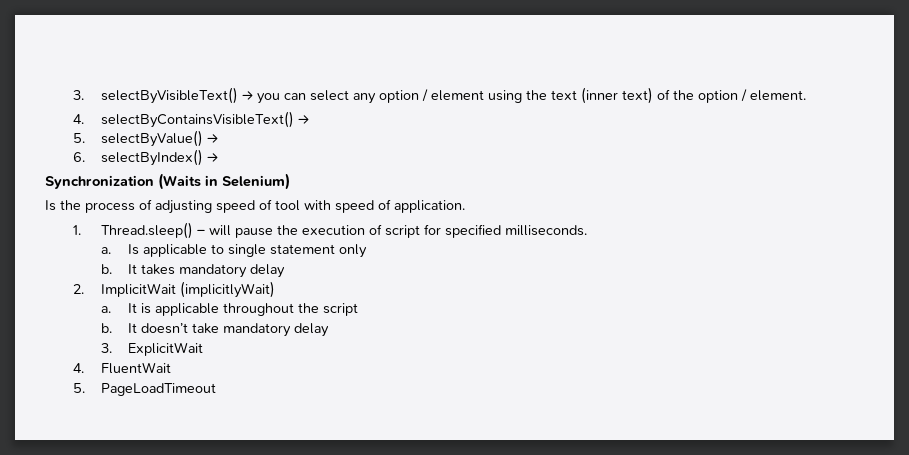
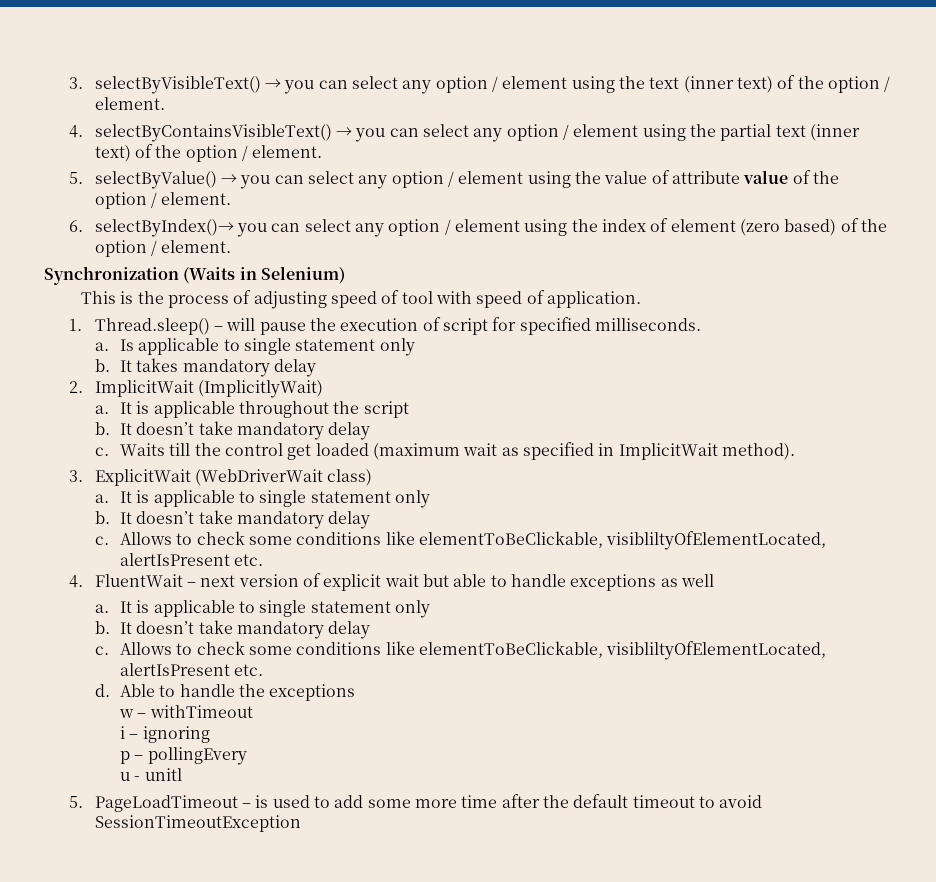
- 4. selectByContainsVisibleText() →
- 5. selectByValue() →
- 6. selectByIndex() →
+ 4. selectByContainsVisibleText() → you can select any option / element using the partial text (inner text) of the option / element.
+ 5. selectByValue() → you can select any option / element using the value of attribute value of the option / element.
+ 6. selectByIndex()→ you can select any option / element using the index of element (zero based) of the option / element.
- Is the process of adjusting speed of tool with speed of application.
+ This is the process of adjusting speed of tool with speed of application.
- 2. ImplicitWait (implicitlyWait)
+ 2. ImplicitWait (ImplicitlyWait)
- 3. ExplicitWait
- 4. FluentWait
- 5. PageLoadTimeout
+ c. Waits till the control get loaded (maximum wait as specified in ImplicitWait method).
+ 3. ExplicitWait (WebDriverWait class)
+ a. It is applicable to single statement only
+ b. It doesn’t take mandatory delay
+ c. Allows to check some conditions like elementToBeClickable, visibliltyOfElementLocated, alertIsPresent etc.
+ 4. FluentWait – next version of explicit wait but able to handle exceptions as well
+ a. It is applicable to single statement only
+ b. It doesn’t take mandatory delay
+ c. Allows to check some conditions like elementToBeClickable, visibliltyOfElementLocated, alertIsPresent etc.
+ d. Able to handle the exceptions
+ w – withTimeout
+ i – ignoring
+ p – pollingEvery
+ u - unitl
+ 5. PageLoadTimeout – is used to add some more time after the default timeout to avoid SessionTimeoutException

